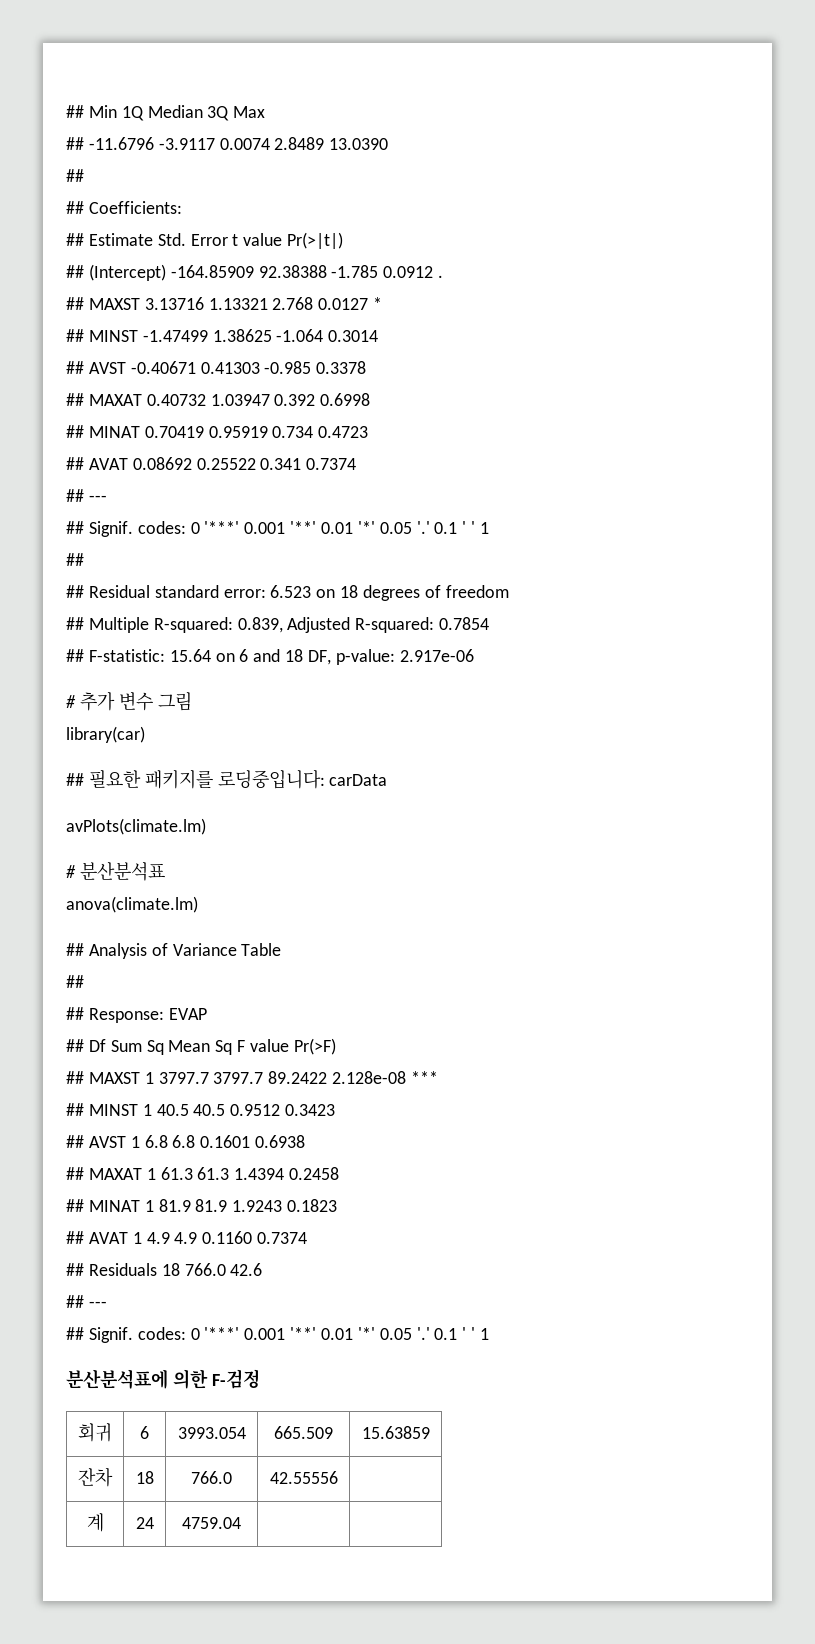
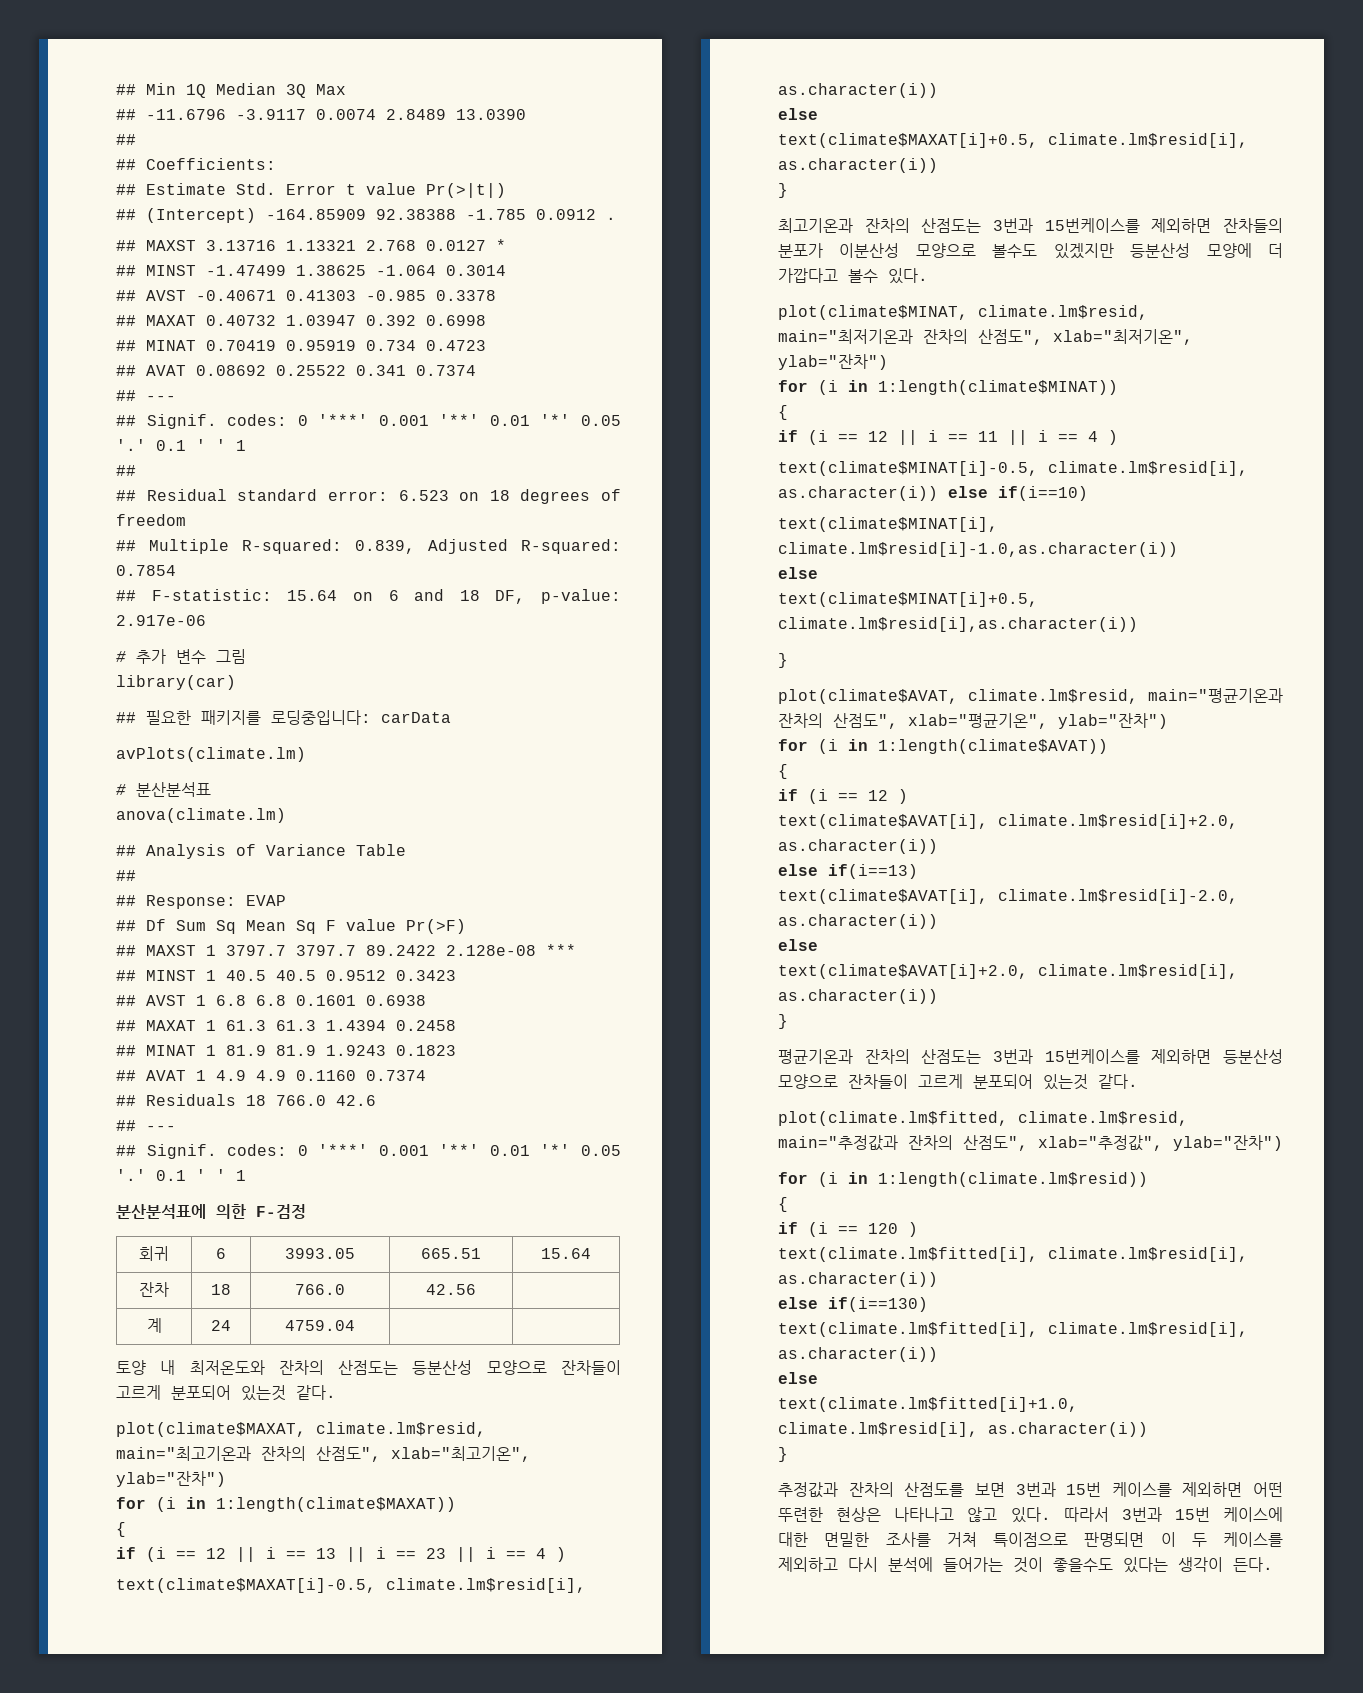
- 회귀 | 6 | 3993.054 | 665.509 | 15.63859
+ 회귀 | 6 | 3993.05 | 665.51 | 15.64
- 잔차 | 18 | 766.0 | 42.55556 |
+ 잔차 | 18 | 766.0 | 42.56 |
+ 토양 내 최저온도와 잔차의 산점도는 등분산성 모양으로 잔차들이 고르게 분포되어 있는것 같다.
+ plot(climate$MAXAT, climate.lm$resid, main="최고기온과 잔차의 산점도", xlab="최고기온", ylab="잔차")
+ for (i in 1:length(climate$MAXAT))
+ {
+ if (i == 12 || i == 13 || i == 23 || i == 4 )
+ text(climate$MAXAT[i]-0.5, climate.lm$resid[i], as.character(i))
+ else
+ text(climate$MAXAT[i]+0.5, climate.lm$resid[i], as.character(i))
+ }
+ 최고기온과 잔차의 산점도는 3번과 15번케이스를 제외하면 잔차들의 분포가 이분산성 모양으로 볼수도 있겠지만 등분산성 모양에 더 가깝다고 볼수 있다.
+ plot(climate$MINAT, climate.lm$resid, main="최저기온과 잔차의 산점도", xlab="최저기온", ylab="잔차")
+ for (i in 1:length(climate$MINAT))
+ {
+ if (i == 12 || i == 11 || i == 4 )
+ text(climate$MINAT[i]-0.5, climate.lm$resid[i], as.character(i)) else if(i==10)
+ text(climate$MINAT[i], climate.lm$resid[i]-1.0,as.character(i))
+ else
+ text(climate$MINAT[i]+0.5, climate.lm$resid[i],as.character(i))
+ }
+ plot(climate$AVAT, climate.lm$resid, main="평균기온과 잔차의 산점도", xlab="평균기온", ylab="잔차")
+ for (i in 1:length(climate$AVAT))
+ {
+ if (i == 12 )
+ text(climate$AVAT[i], climate.lm$resid[i]+2.0, as.character(i))
+ else if(i==13)
+ text(climate$AVAT[i], climate.lm$resid[i]-2.0, as.character(i))
+ else
+ text(climate$AVAT[i]+2.0, climate.lm$resid[i], as.character(i))
+ }
+ 평균기온과 잔차의 산점도는 3번과 15번케이스를 제외하면 등분산성 모양으로 잔차들이 고르게 분포되어 있는것 같다.
+ plot(climate.lm$fitted, climate.lm$resid, main="추정값과 잔차의 산점도", xlab="추정값", ylab="잔차")
+ for (i in 1:length(climate.lm$resid))
+ {
+ if (i == 120 )
+ text(climate.lm$fitted[i], climate.lm$resid[i], as.character(i))
+ else if(i==130)
+ text(climate.lm$fitted[i], climate.lm$resid[i], as.character(i))
+ else
+ text(climate.lm$fitted[i]+1.0, climate.lm$resid[i], as.character(i))
+ }
+ 추정값과 잔차의 산점도를 보면 3번과 15번 케이스를 제외하면 어떤 뚜련한 현상은 나타나고 않고 있다. 따라서 3번과 15번 케이스에 대한 면밀한 조사를 거쳐 특이점으로 판명되면 이 두 케이스를 제외하고 다시 분석에 들어가는 것이 좋을수도 있다는 생각이 든다.

